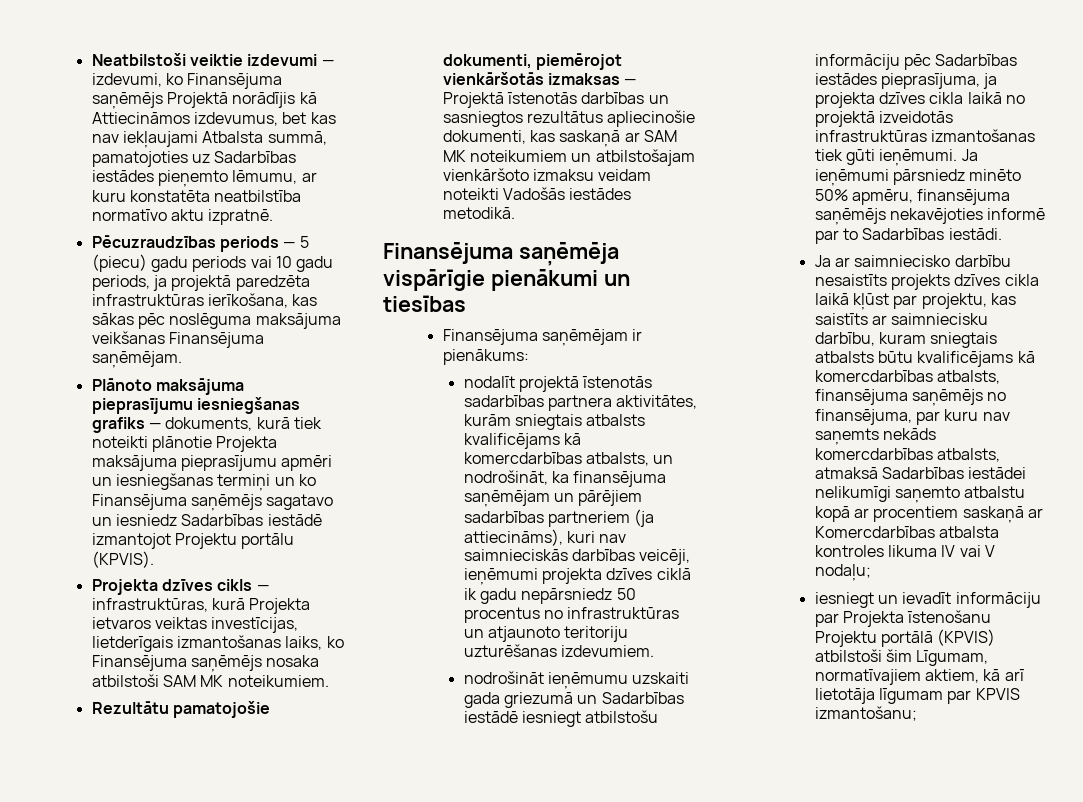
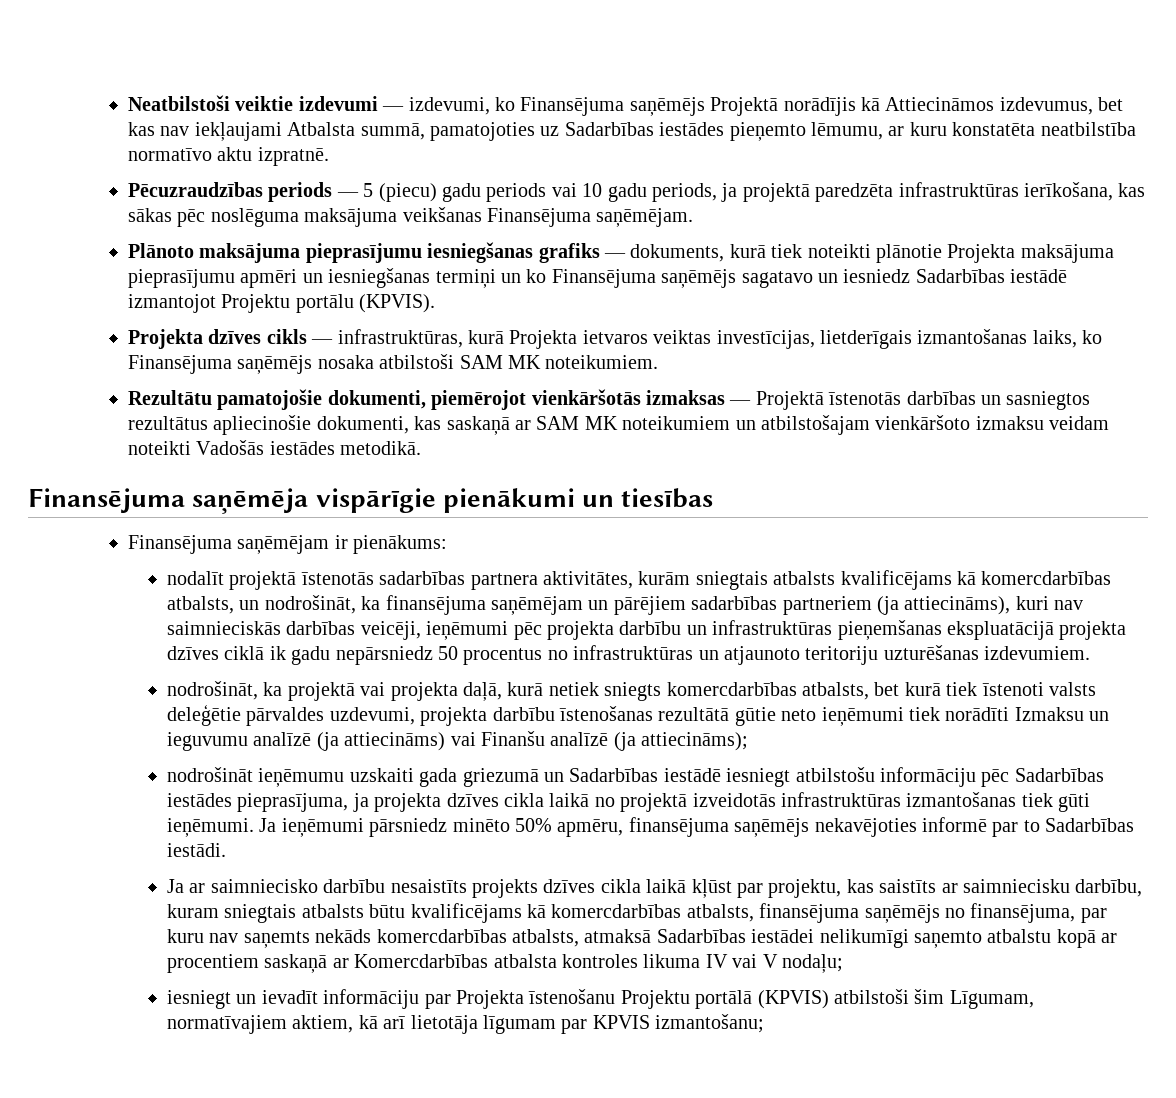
- nodalīt projektā īstenotās sadarbības partnera aktivitātes, kurām sniegtais atbalsts kvalificējams kā komercdarbības atbalsts, un nodrošināt, ka finansējuma saņēmējam un pārējiem sadarbības partneriem (ja attiecināms), kuri nav saimnieciskās darbības veicēji, ieņēmumi projekta dzīves ciklā ik gadu nepārsniedz 50 procentus no infrastruktūras un atjaunoto teritoriju uzturēšanas izdevumiem.
+ nodalīt projektā īstenotās sadarbības partnera aktivitātes, kurām sniegtais atbalsts kvalificējams kā komercdarbības atbalsts, un nodrošināt, ka finansējuma saņēmējam un pārējiem sadarbības partneriem (ja attiecināms), kuri nav saimnieciskās darbības veicēji, ieņēmumi pēc projekta darbību un infrastruktūras pieņemšanas ekspluatācijā projekta dzīves ciklā ik gadu nepārsniedz 50 procentus no infrastruktūras un atjaunoto teritoriju uzturēšanas izdevumiem.
+ nodrošināt, ka projektā vai projekta daļā, kurā netiek sniegts komercdarbības atbalsts, bet kurā tiek īstenoti valsts deleģētie pārvaldes uzdevumi, projekta darbību īstenošanas rezultātā gūtie neto ieņēmumi tiek norādīti Izmaksu un ieguvumu analīzē (ja attiecināms) vai Finanšu analīzē (ja attiecināms);

